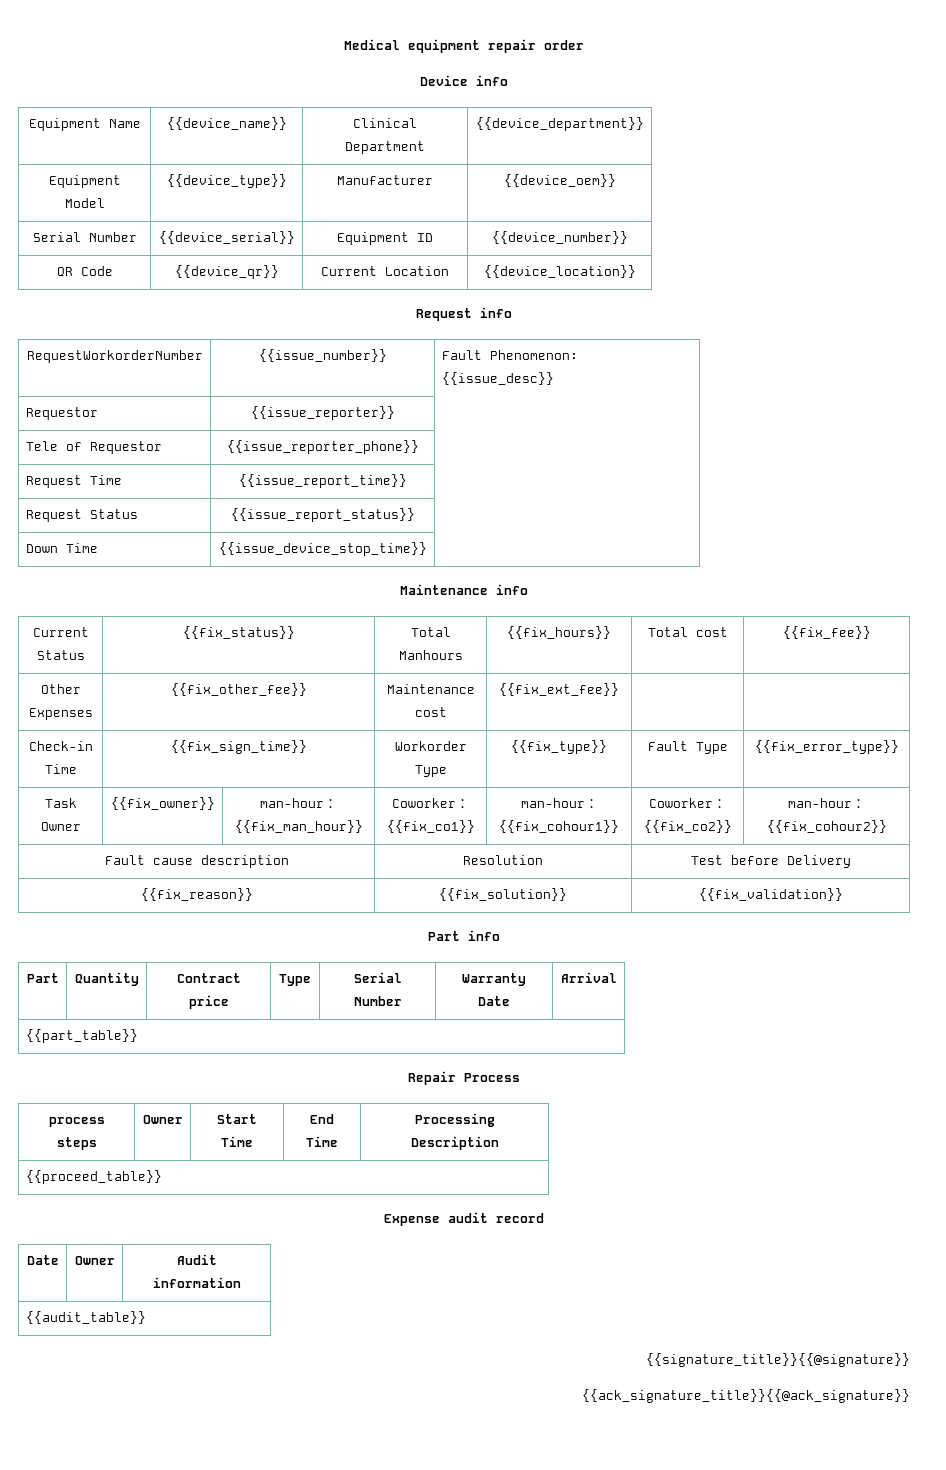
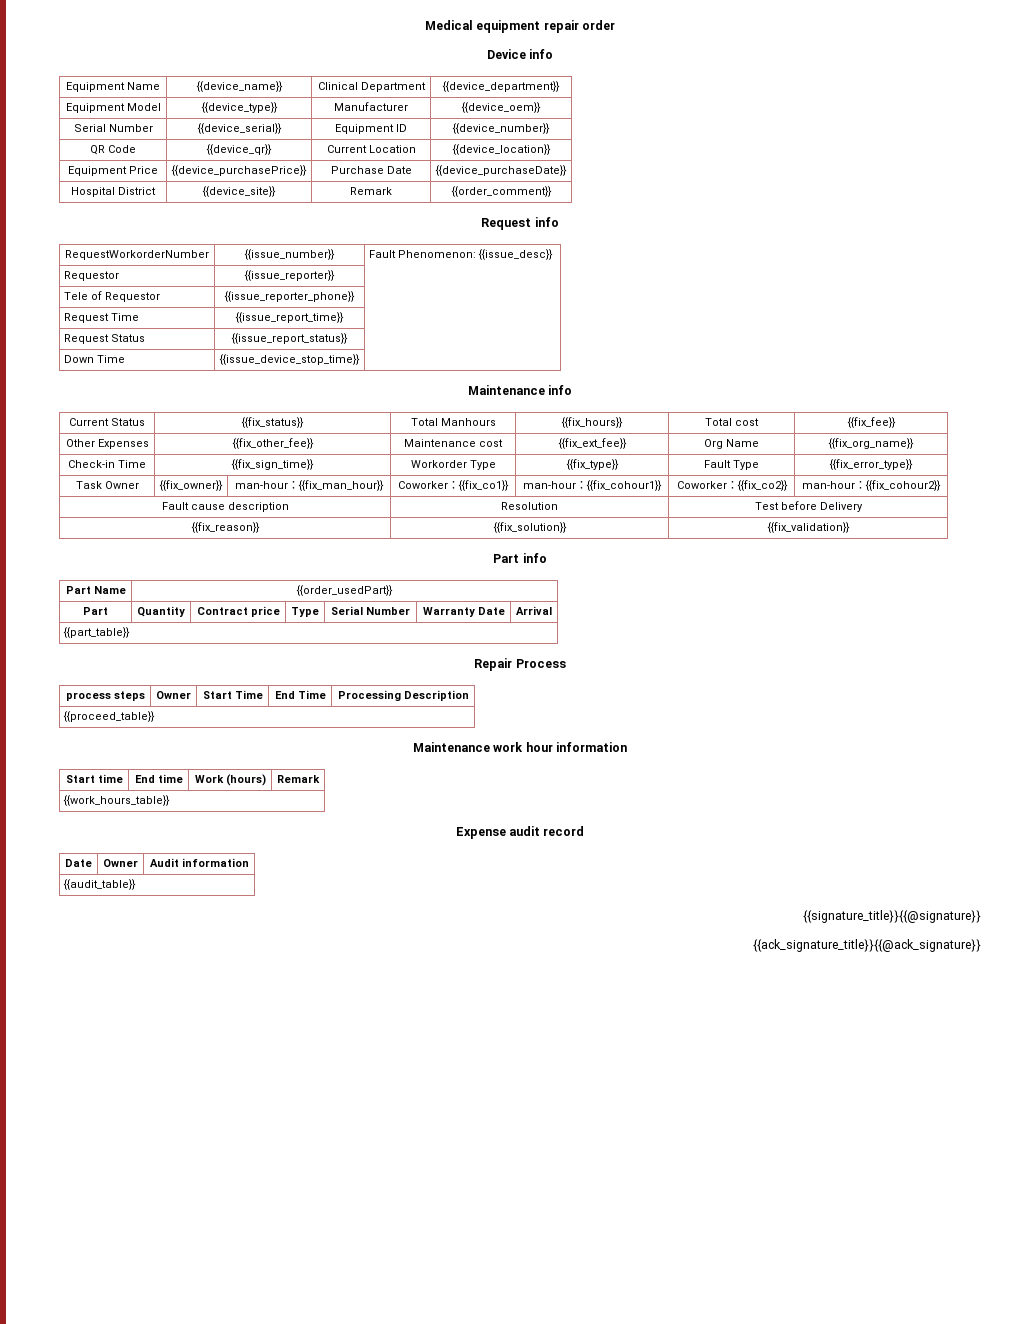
+ Equipment Price | {{device_purchasePrice}} | Purchase Date | {{device_purchaseDate}}
+ Hospital District | {{device_site}} | Remark | {{order_comment}}
- Other Expenses | {{fix_other_fee}} | Maintenance cost | {{fix_ext_fee}} | |
+ Other Expenses | {{fix_other_fee}} | Maintenance cost | {{fix_ext_fee}} | Org Name | {{fix_org_name}}
+ Part Name | {{order_usedPart}}
+ Maintenance work hour information
+ Start time | End time | Work (hours) | Remark
+ {{work_hours_table}}

